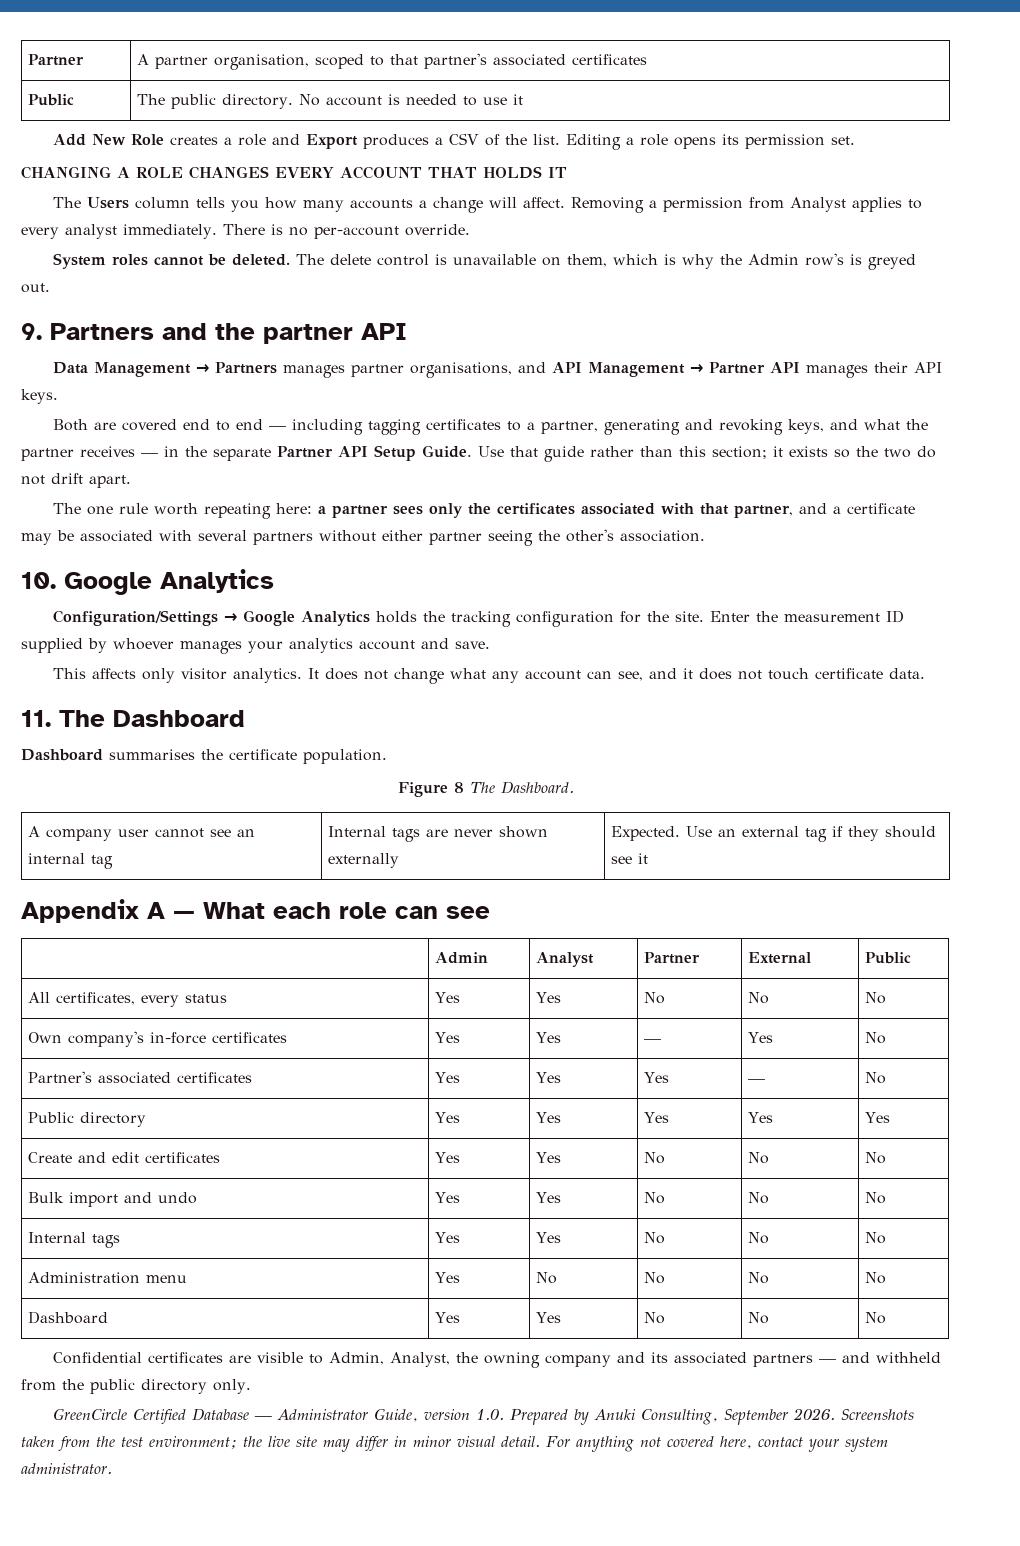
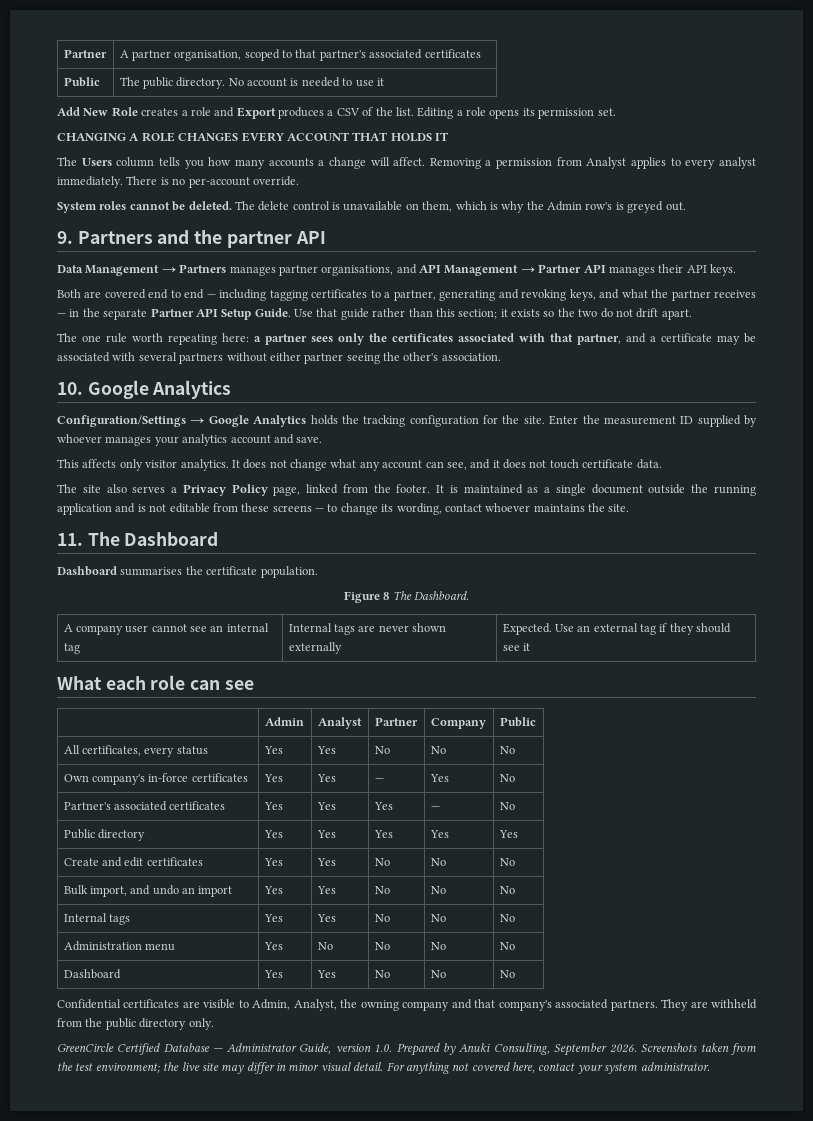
+ The site also serves a Privacy Policy page, linked from the footer. It is maintained as a single document outside the running application and is not editable from these screens — to change its wording, contact whoever maintains the site.
- Appendix A — What each role can see
+ What each role can see
- | Admin | Analyst | Partner | External | Public
+ | Admin | Analyst | Partner | Company | Public
- Bulk import and undo | Yes | Yes | No | No | No
+ Bulk import, and undo an import | Yes | Yes | No | No | No
- Confidential certificates are visible to Admin, Analyst, the owning company and its associated partners — and withheld from the public directory only.
+ Confidential certificates are visible to Admin, Analyst, the owning company and that company's associated partners. They are withheld from the public directory only.

